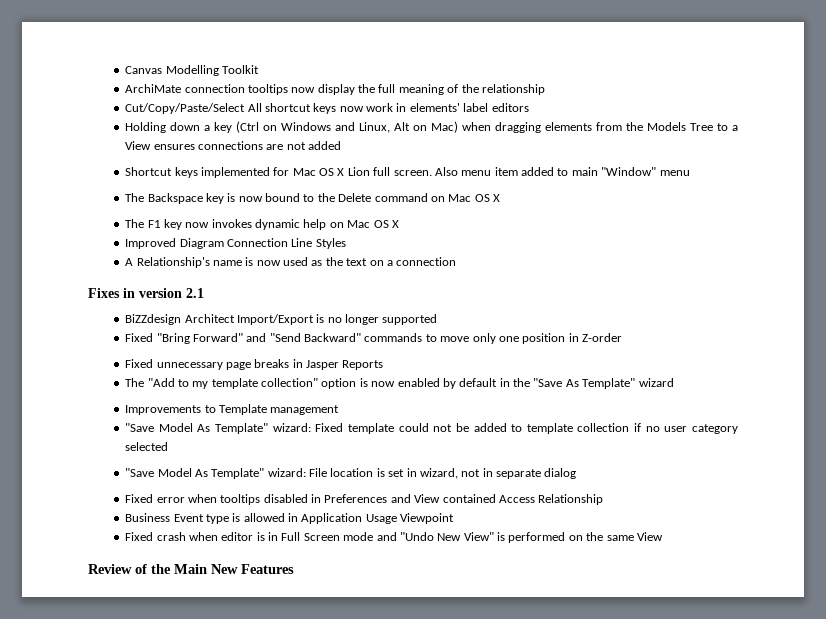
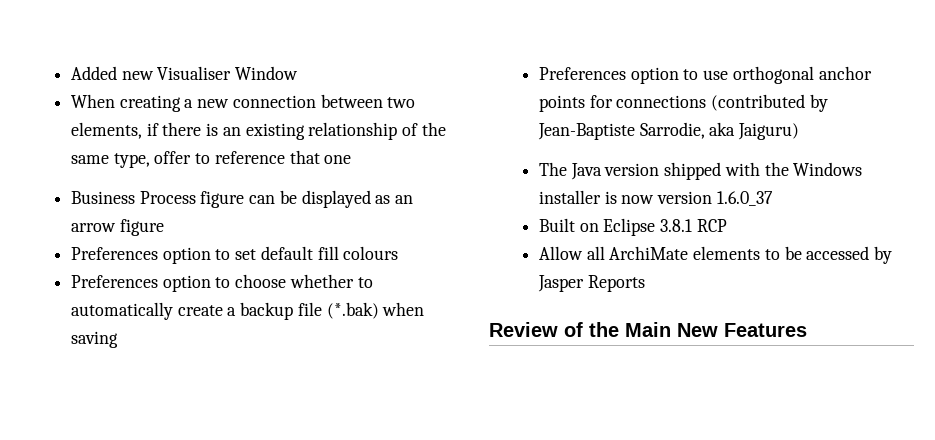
- Canvas Modelling Toolkit
- ArchiMate connection tooltips now display the full meaning of the relationship
- Cut/Copy/Paste/Select All shortcut keys now work in elements' label editors
- Holding down a key (Ctrl on Windows and Linux, Alt on Mac) when dragging elements from the Models Tree to a View ensures connections are not added
- Shortcut keys implemented for Mac OS X Lion full screen. Also menu item added to main "Window" menu
- The Backspace key is now bound to the Delete command on Mac OS X
- The F1 key now invokes dynamic help on Mac OS X
- Improved Diagram Connection Line Styles
- A Relationship's name is now used as the text on a connection
- Fixes in version 2.1
- BiZZdesign Architect Import/Export is no longer supported
- Fixed "Bring Forward" and "Send Backward" commands to move only one position in Z-order
- Fixed unnecessary page breaks in Jasper Reports
- The "Add to my template collection" option is now enabled by default in the "Save As Template" wizard
- Improvements to Template management
- "Save Model As Template" wizard: Fixed template could not be added to template collection if no user category selected
- "Save Model As Template" wizard: File location is set in wizard, not in separate dialog
- Fixed error when tooltips disabled in Preferences and View contained Access Relationship
- Business Event type is allowed in Application Usage Viewpoint
- Fixed crash when editor is in Full Screen mode and "Undo New View" is performed on the same View
+ Added new Visualiser Window
+ When creating a new connection between two elements, if there is an existing relationship of the same type, offer to reference that one
+ Business Process figure can be displayed as an arrow figure
+ Preferences option to set default fill colours
+ Preferences option to choose whether to automatically create a backup file (*.bak) when saving
+ Preferences option to use orthogonal anchor points for connections (contributed by Jean-Baptiste Sarrodie, aka Jaiguru)
+ The Java version shipped with the Windows installer is now version 1.6.0_37
+ Built on Eclipse 3.8.1 RCP
+ Allow all ArchiMate elements to be accessed by Jasper Reports

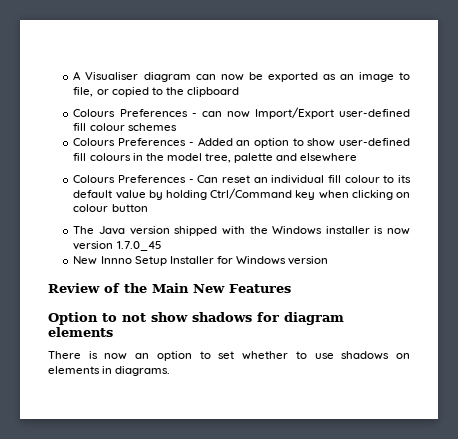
- Added new Visualiser Window
- When creating a new connection between two elements, if there is an existing relationship of the same type, offer to reference that one
- Business Process figure can be displayed as an arrow figure
- Preferences option to set default fill colours
- Preferences option to choose whether to automatically create a backup file (*.bak) when saving
- Preferences option to use orthogonal anchor points for connections (contributed by Jean-Baptiste Sarrodie, aka Jaiguru)
+ A Visualiser diagram can now be exported as an image to file, or copied to the clipboard
+ Colours Preferences - can now Import/Export user-defined fill colour schemes
+ Colours Preferences - Added an option to show user-defined fill colours in the model tree, palette and elsewhere
+ Colours Preferences - Can reset an individual fill colour to its default value by holding Ctrl/Command key when clicking on colour button
- The Java version shipped with the Windows installer is now version 1.6.0_37
- Built on Eclipse 3.8.1 RCP
- Allow all ArchiMate elements to be accessed by Jasper Reports
+ The Java version shipped with the Windows installer is now version 1.7.0_45
+ New Innno Setup Installer for Windows version
+ Option to not show shadows for diagram elements
+ There is now an option to set whether to use shadows on elements in diagrams.

